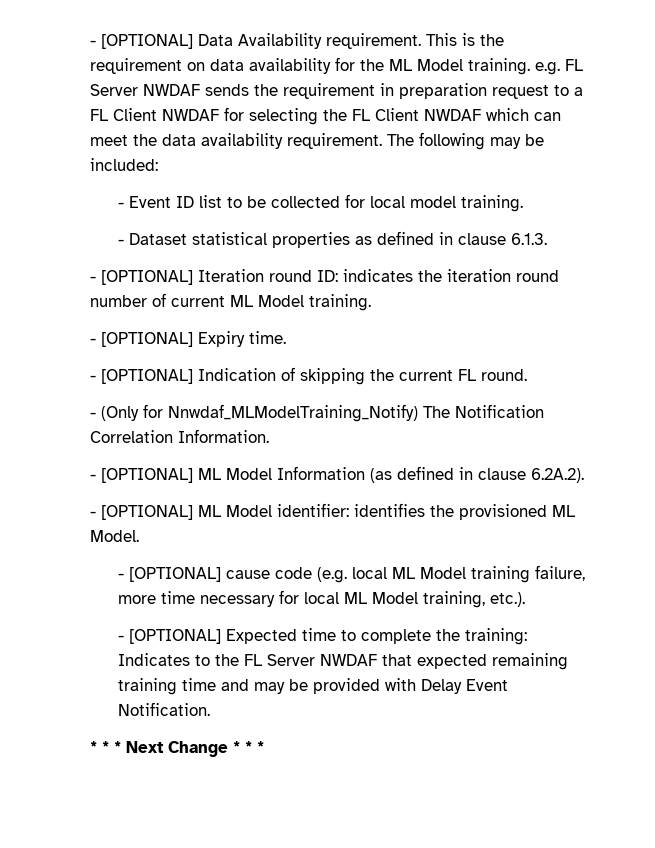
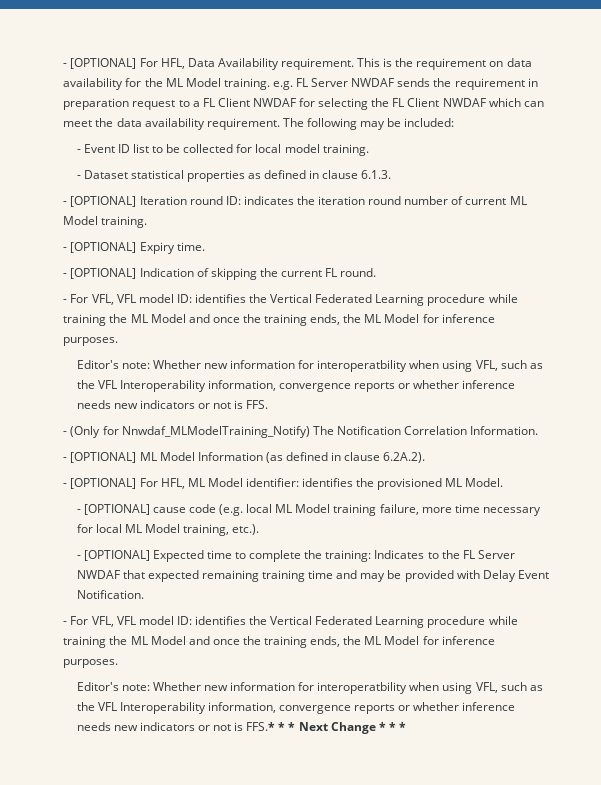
- - [OPTIONAL] Data Availability requirement.
+ - [OPTIONAL] For HFL, Data Availability requirement.
  - [OPTIONAL] Indication of skipping the current FL round.
+ - For VFL, VFL model ID: identifies the Vertical Federated Learning procedure while training the ML Model and once the training ends, the ML Model for inference purposes.
+ Editor's note: Whether new information for interoperatbility when using VFL, such as the VFL Interoperability information, convergence reports or whether inference needs new indicators or not is FFS.
- - [OPTIONAL] ML Model identifier: identifies the provisioned ML Model.
+ - [OPTIONAL] For HFL, ML Model identifier: identifies the provisioned ML Model.
  - [OPTIONAL] Expected time to complete the training: Indicates to the FL Server NWDAF that expected remaining training time and may be provided with Delay Event Notification.
- * * * Next Change * * *
+ - For VFL, VFL model ID: identifies the Vertical Federated Learning procedure while training the ML Model and once the training ends, the ML Model for inference purposes.
+ Editor's note: Whether new information for interoperatbility when using VFL, such as the VFL Interoperability information, convergence reports or whether inference needs new indicators or not is FFS.* * * Next Change * * *

